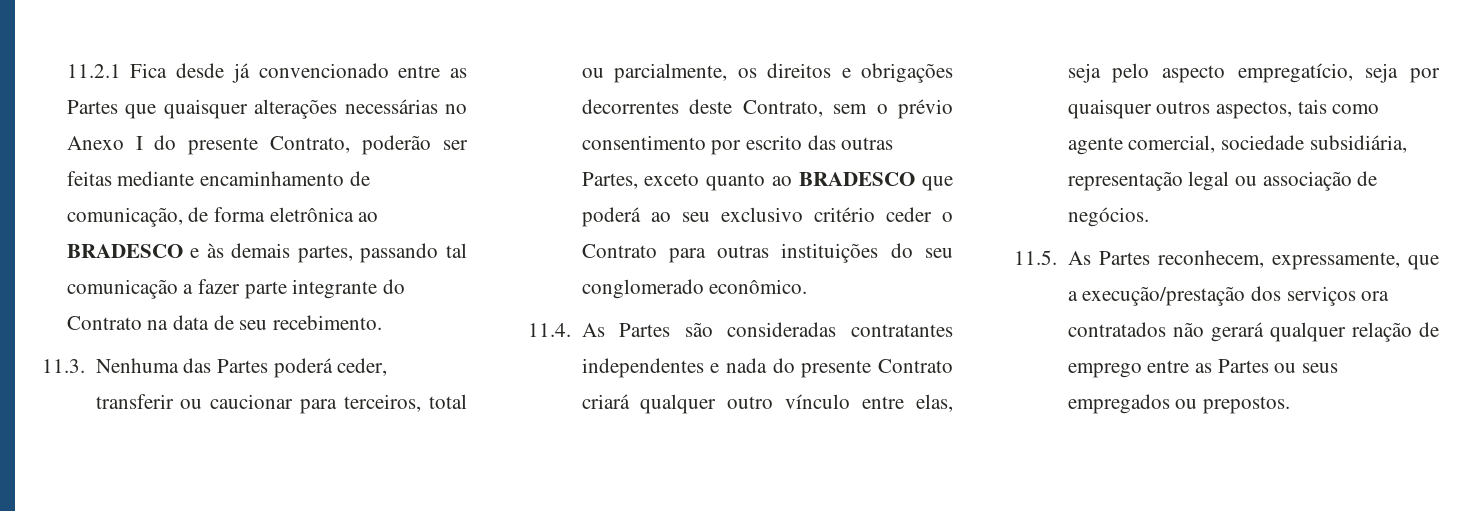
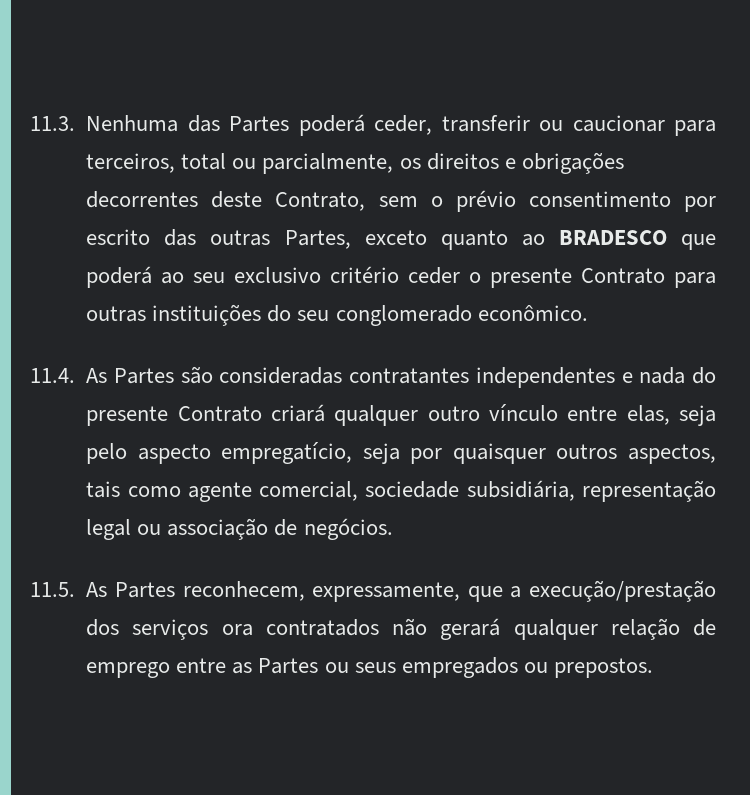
- 11.2.1 Fica desde já convencionado entre as Partes que quaisquer alterações necessárias no Anexo I do presente Contrato, poderão ser feitas mediante encaminhamento de comunicação, de forma eletrônica ao BRADESCO e às demais partes, passando tal comunicação a fazer parte integrante do Contrato na data de seu recebimento.
- 11.3. Nenhuma das Partes poderá ceder, transferir ou caucionar para terceiros, total ou parcialmente, os direitos e obrigações decorrentes deste Contrato, sem o prévio consentimento por escrito das outras Partes, exceto quanto ao BRADESCO que poderá ao seu exclusivo critério ceder o Contrato para outras instituições do seu conglomerado econômico.
+ 11.3. Nenhuma das Partes poderá ceder, transferir ou caucionar para terceiros, total ou parcialmente, os direitos e obrigações decorrentes deste Contrato, sem o prévio consentimento por escrito das outras Partes, exceto quanto ao BRADESCO que poderá ao seu exclusivo critério ceder o presente Contrato para outras instituições do seu conglomerado econômico.

